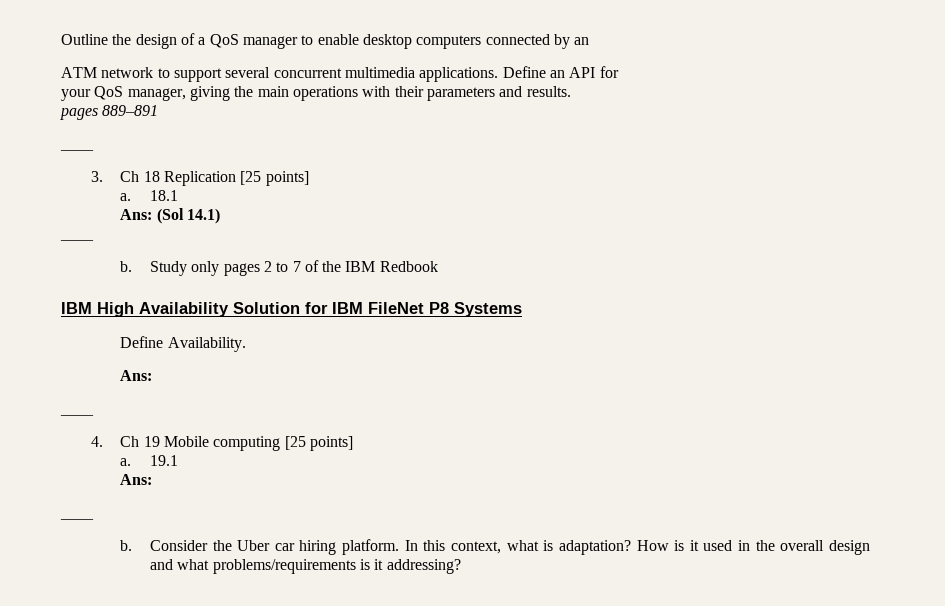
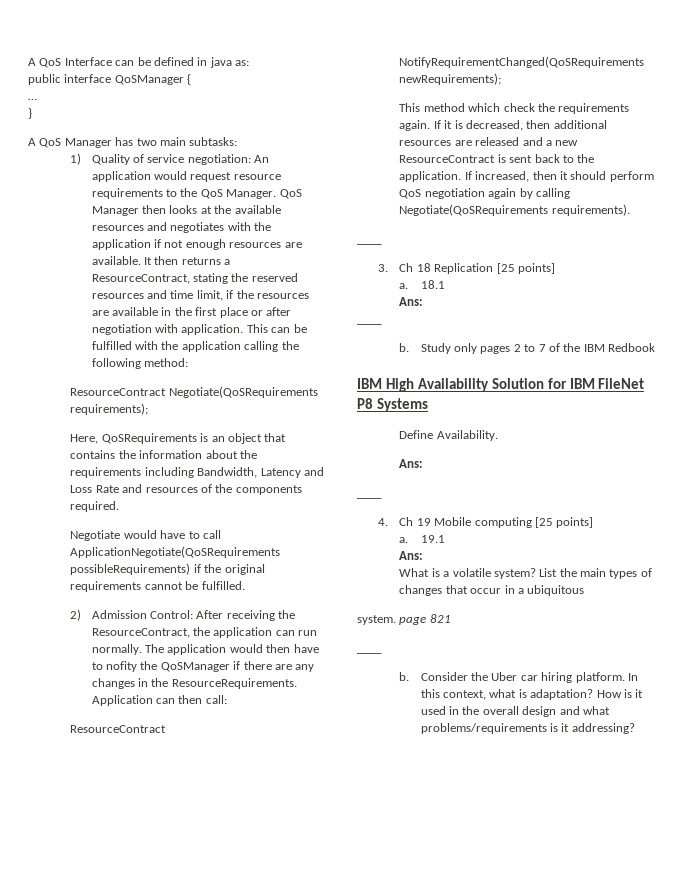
- Outline the design of a QoS manager to enable desktop computers connected by an
- ATM network to support several concurrent multimedia applications. Define an API for
- your QoS manager, giving the main operations with their parameters and results.
- pages 889–891
+ A QoS Interface can be defined in java as:
+ public interface QoSManager {
+ …
+ }
+ A QoS Manager has two main subtasks:
+ 1) Quality of service negotiation: An application would request resource requirements to the QoS Manager. QoS Manager then looks at the available resources and negotiates with the application if not enough resources are available. It then returns a ResourceContract, stating the reserved resources and time limit, if the resources are available in the first place or after negotiation with application. This can be fulfilled with the application calling the following method:
+ ResourceContract Negotiate(QoSRequirements requirements);
+ Here, QoSRequirements is an object that contains the information about the requirements including Bandwidth, Latency and Loss Rate and resources of the components required.
+ Negotiate would have to call ApplicationNegotiate(QoSRequirements possibleRequirements) if the original requirements cannot be fulfilled.
+ 2) Admission Control: After receiving the ResourceContract, the application can run normally. The application would then have to nofity the QoSManager if there are any changes in the ResourceRequirements. Application can then call:
+ ResourceContract NotifyRequirementChanged(QoSRequirements newRequirements);
+ This method which check the requirements again. If it is decreased, then additional resources are released and a new ResourceContract is sent back to the application. If increased, then it should perform QoS negotiation again by calling Negotiate(QoSRequirements requirements).
  18.1
- Ans: (Sol 14.1)
+ Ans:
+ What is a volatile system? List the main types of changes that occur in a ubiquitous
+ system. page 821

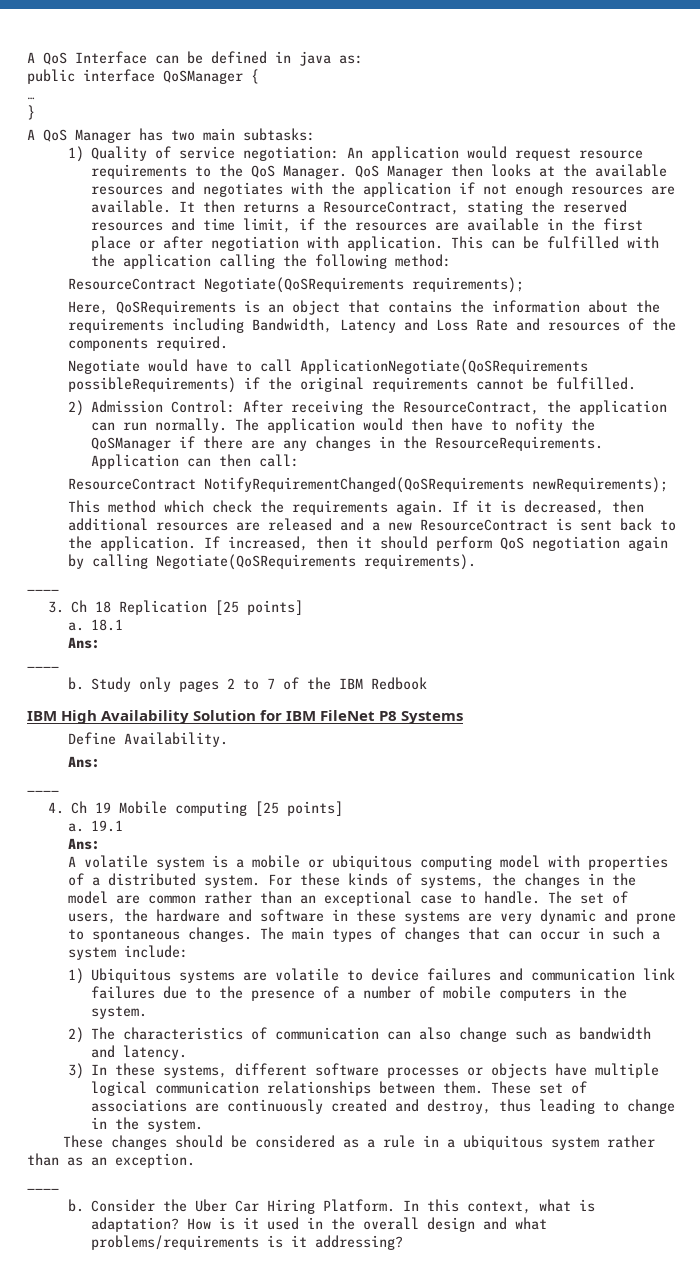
- What is a volatile system? List the main types of changes that occur in a ubiquitous
- system. page 821
+ A volatile system is a mobile or ubiquitous computing model with properties of a distributed system. For these kinds of systems, the changes in the model are common rather than an exceptional case to handle. The set of users, the hardware and software in these systems are very dynamic and prone to spontaneous changes. The main types of changes that can occur in such a system include:
+ 1) Ubiquitous systems are volatile to device failures and communication link failures due to the presence of a number of mobile computers in the system.
+ 2) The characteristics of communication can also change such as bandwidth and latency.
+ 3) In these systems, different software processes or objects have multiple logical communication relationships between them. These set of associations are continuously created and destroy, thus leading to change in the system.
+ These changes should be considered as a rule in a ubiquitous system rather than as an exception.
- Consider the Uber car hiring platform.
+ Consider the Uber Car Hiring Platform.

